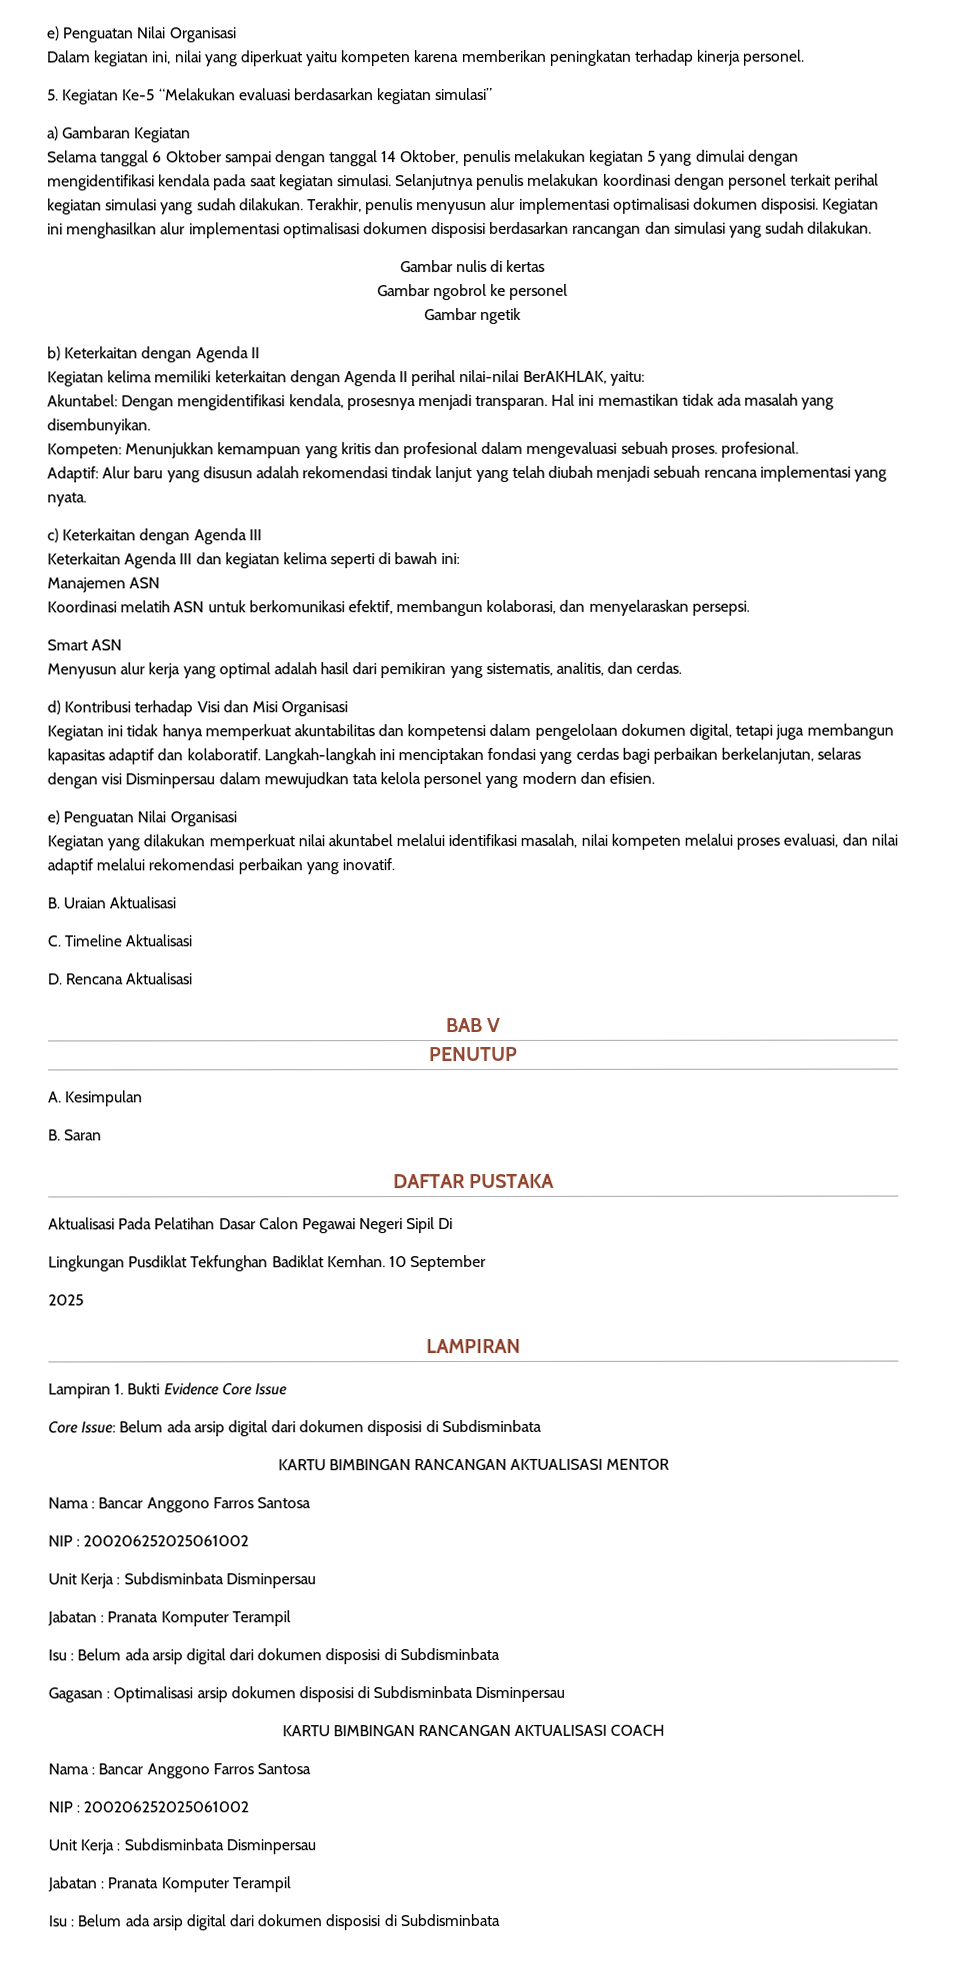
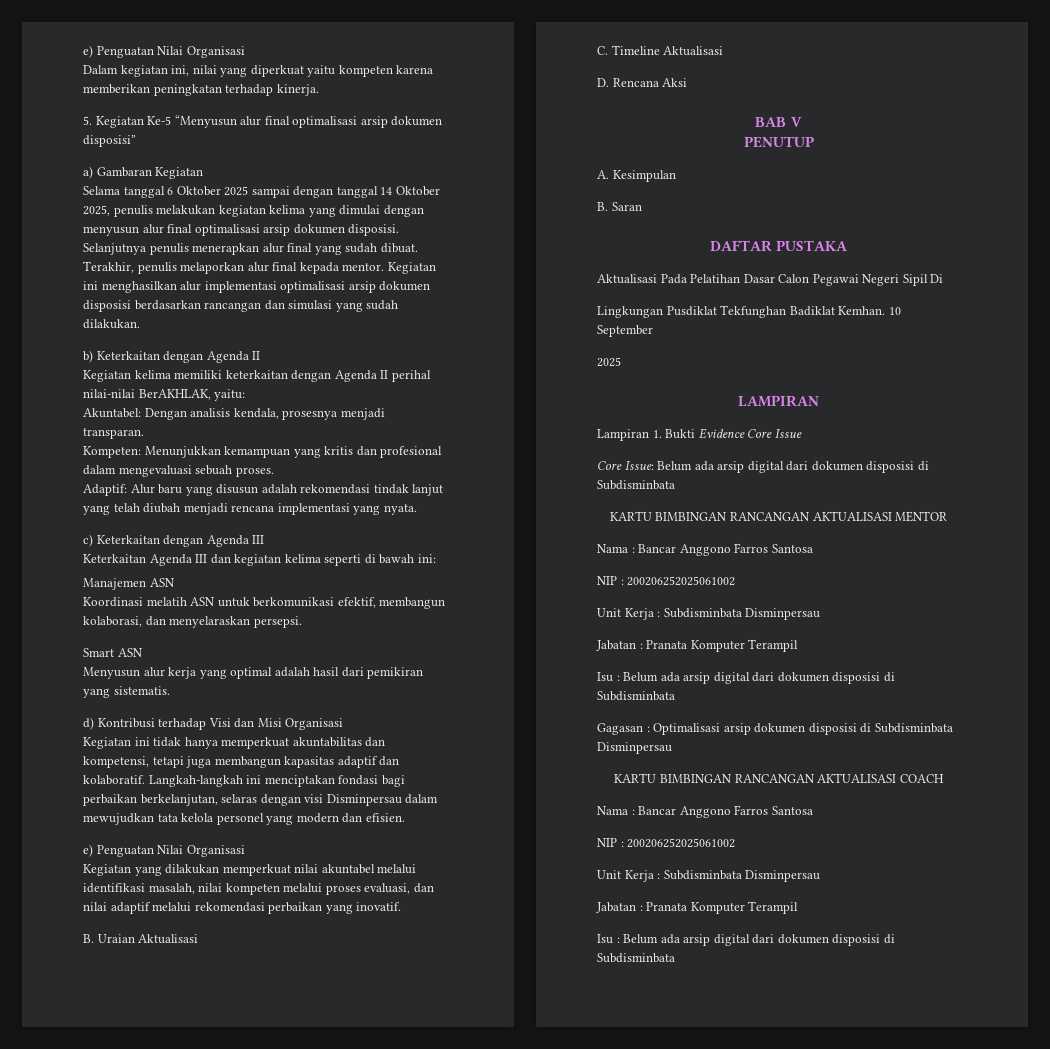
- Dalam kegiatan ini, nilai yang diperkuat yaitu kompeten karena memberikan peningkatan terhadap kinerja personel.
+ Dalam kegiatan ini, nilai yang diperkuat yaitu kompeten karena memberikan peningkatan terhadap kinerja.
- 5. Kegiatan Ke-5 “Melakukan evaluasi berdasarkan kegiatan simulasi”
+ 5. Kegiatan Ke-5 “Menyusun alur final optimalisasi arsip dokumen disposisi”
- Selama tanggal 6 Oktober sampai dengan tanggal 14 Oktober, penulis melakukan kegiatan 5 yang dimulai dengan mengidentifikasi kendala pada saat kegiatan simulasi. Selanjutnya penulis melakukan koordinasi dengan personel terkait perihal kegiatan simulasi yang sudah dilakukan.
+ Selama tanggal 6 Oktober 2025 sampai dengan tanggal 14 Oktober 2025, penulis melakukan kegiatan kelima yang dimulai dengan menyusun alur final optimalisasi arsip dokumen disposisi. Selanjutnya penulis menerapkan alur final yang sudah dibuat.
- Terakhir, penulis menyusun alur implementasi optimalisasi dokumen disposisi.
+ Terakhir, penulis melaporkan alur final kepada mentor.
- Kegiatan ini menghasilkan alur implementasi optimalisasi dokumen disposisi berdasarkan rancangan dan simulasi yang sudah dilakukan.
+ Kegiatan ini menghasilkan alur implementasi optimalisasi arsip dokumen disposisi berdasarkan rancangan dan simulasi yang sudah dilakukan.
- Gambar nulis di kertas
- Gambar ngobrol ke personel
- Gambar ngetik
- Akuntabel: Dengan mengidentifikasi kendala, prosesnya menjadi transparan. Hal ini memastikan tidak ada masalah yang disembunyikan.
+ Akuntabel: Dengan analisis kendala, prosesnya menjadi transparan.
- Kompeten: Menunjukkan kemampuan yang kritis dan profesional dalam mengevaluasi sebuah proses. profesional.
+ Kompeten: Menunjukkan kemampuan yang kritis dan profesional dalam mengevaluasi sebuah proses.
- Adaptif: Alur baru yang disusun adalah rekomendasi tindak lanjut yang telah diubah menjadi sebuah rencana implementasi yang nyata.
+ Adaptif: Alur baru yang disusun adalah rekomendasi tindak lanjut yang telah diubah menjadi rencana implementasi yang nyata.
- Menyusun alur kerja yang optimal adalah hasil dari pemikiran yang sistematis, analitis, dan cerdas.
+ Menyusun alur kerja yang optimal adalah hasil dari pemikiran yang sistematis.
- Kegiatan ini tidak hanya memperkuat akuntabilitas dan kompetensi dalam pengelolaan dokumen digital, tetapi juga membangun kapasitas adaptif dan kolaboratif.
+ Kegiatan ini tidak hanya memperkuat akuntabilitas dan kompetensi, tetapi juga membangun kapasitas adaptif dan kolaboratif.
- Langkah-langkah ini menciptakan fondasi yang cerdas bagi perbaikan berkelanjutan, selaras dengan visi Disminpersau dalam mewujudkan tata kelola personel yang modern dan efisien.
+ Langkah-langkah ini menciptakan fondasi bagi perbaikan berkelanjutan, selaras dengan visi Disminpersau dalam mewujudkan tata kelola personel yang modern dan efisien.
- D. Rencana Aktualisasi
+ D. Rencana Aksi

